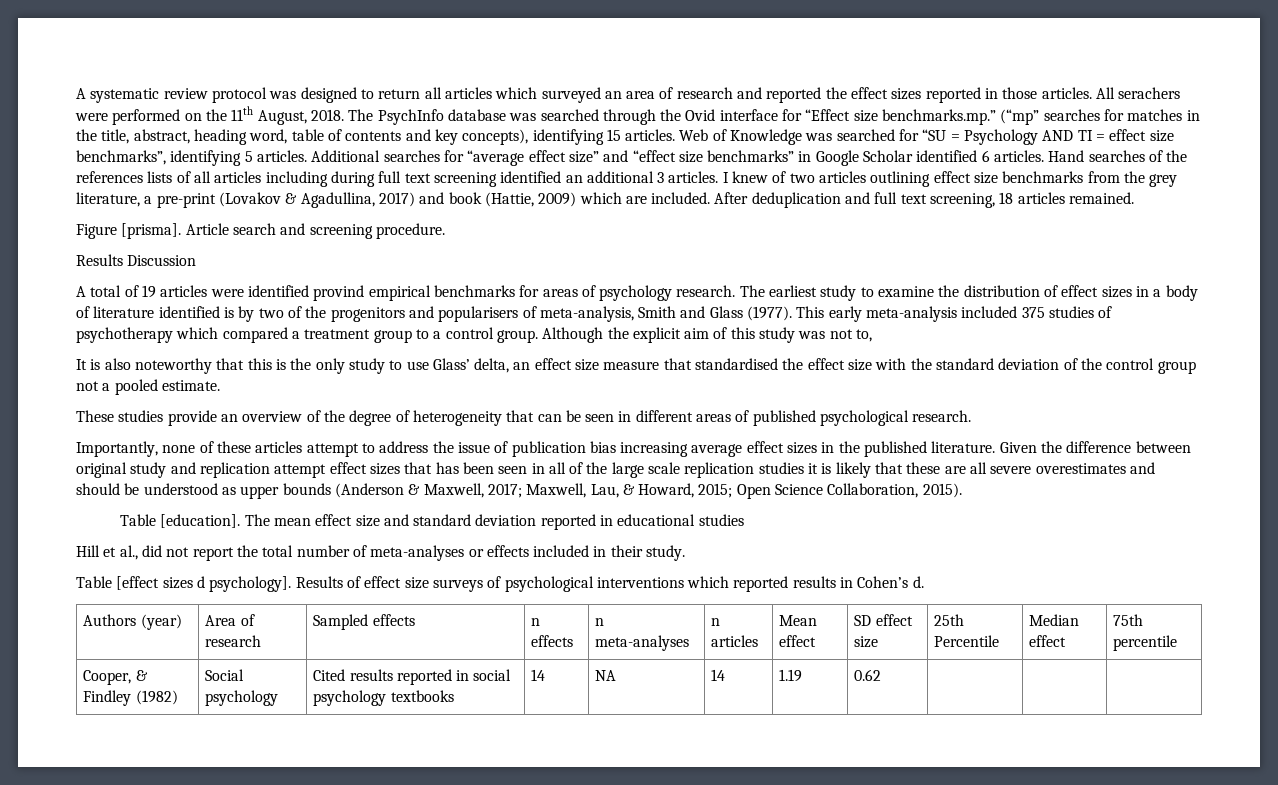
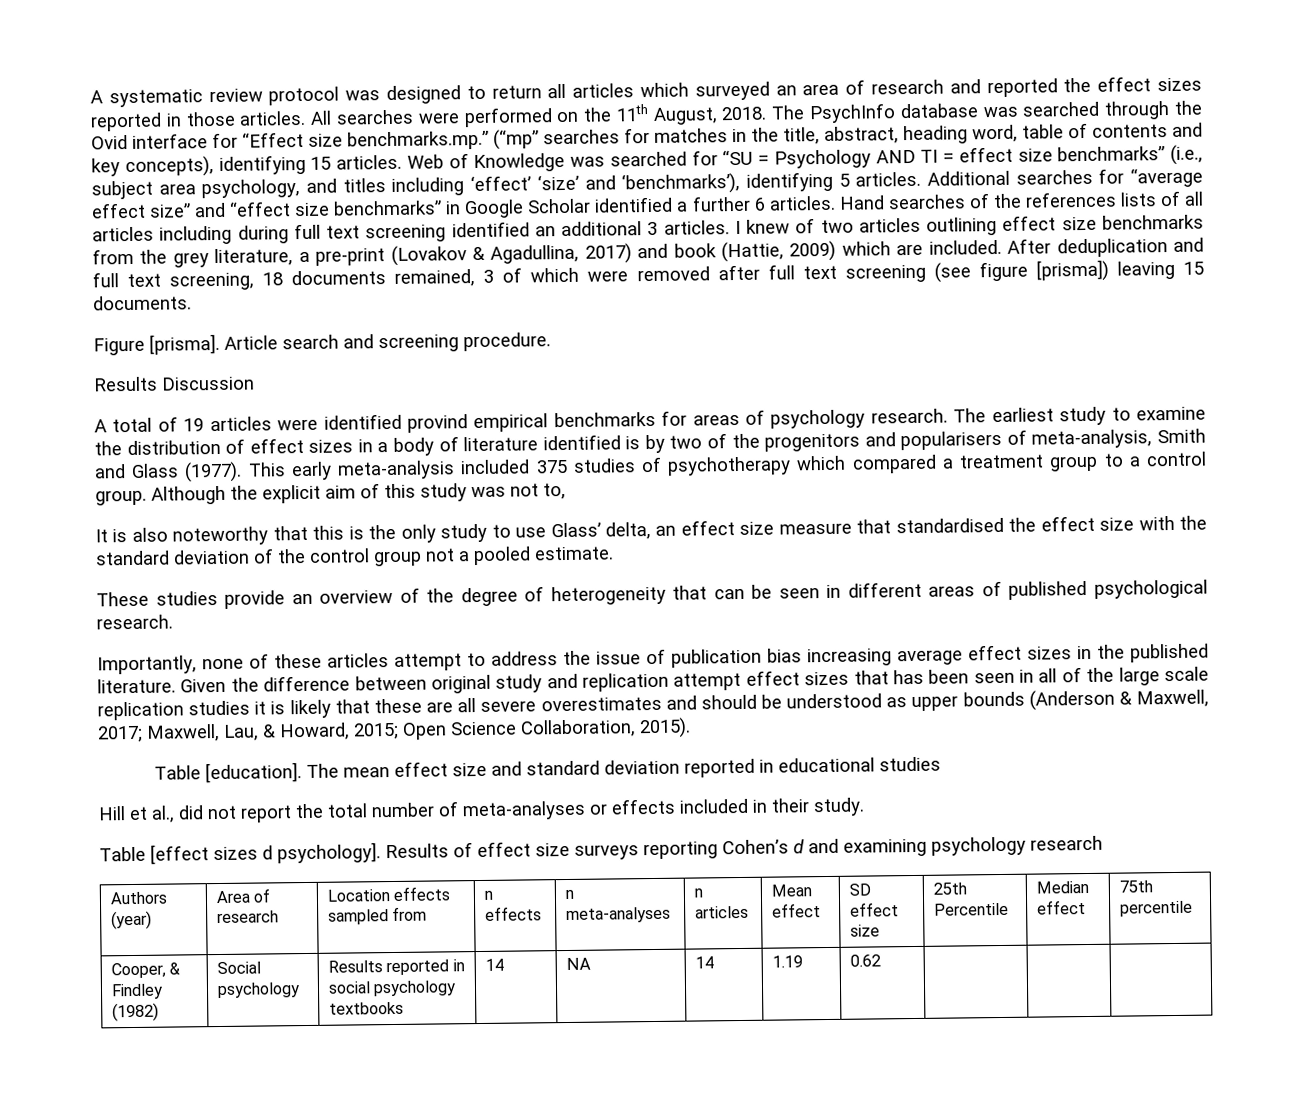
- All serachers were performed on the 11th August, 2018.
+ All searches were performed on the 11th August, 2018.
- Web of Knowledge was searched for “SU = Psychology AND TI = effect size benchmarks”, identifying 5 articles.
+ Web of Knowledge was searched for “SU = Psychology AND TI = effect size benchmarks” (i.e., subject area psychology, and titles including ‘effect’ ‘size’ and ‘benchmarks’), identifying 5 articles.
- Additional searches for “average effect size” and “effect size benchmarks” in Google Scholar identified 6 articles.
+ Additional searches for “average effect size” and “effect size benchmarks” in Google Scholar identified a further 6 articles.
- After deduplication and full text screening, 18 articles remained.
+ After deduplication and full text screening, 18 documents remained, 3 of which were removed after full text screening (see figure [prisma]) leaving 15 documents.
- Results of effect size surveys of psychological interventions which reported results in Cohen’s d.
+ Results of effect size surveys reporting Cohen’s d and examining psychology research
- Authors (year) | Area of research | Sampled effects | n effects | n meta-analyses | n articles | Mean effect | SD effect size | 25th Percentile | Median effect | 75th percentile
+ Authors (year) | Area of research | Location effects sampled from | n effects | n meta-analyses | n articles | Mean effect | SD effect size | 25th Percentile | Median effect | 75th percentile
- Cooper, & Findley (1982) | Social psychology | Cited results reported in social psychology textbooks | 14 | NA | 14 | 1.19 | 0.62 | | |
+ Cooper, & Findley (1982) | Social psychology | Results reported in social psychology textbooks | 14 | NA | 14 | 1.19 | 0.62 | | |

